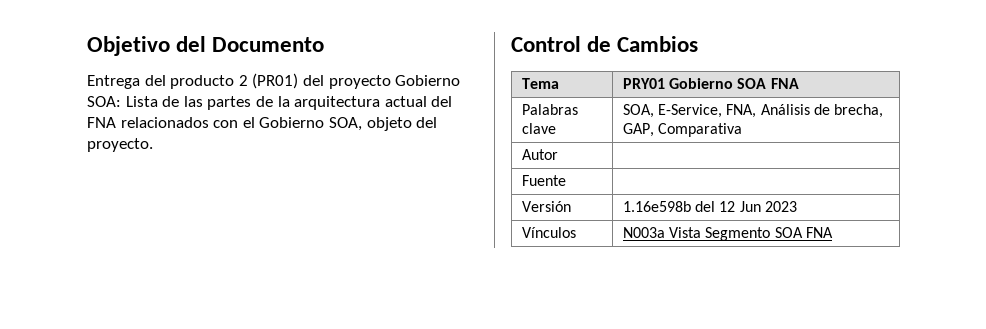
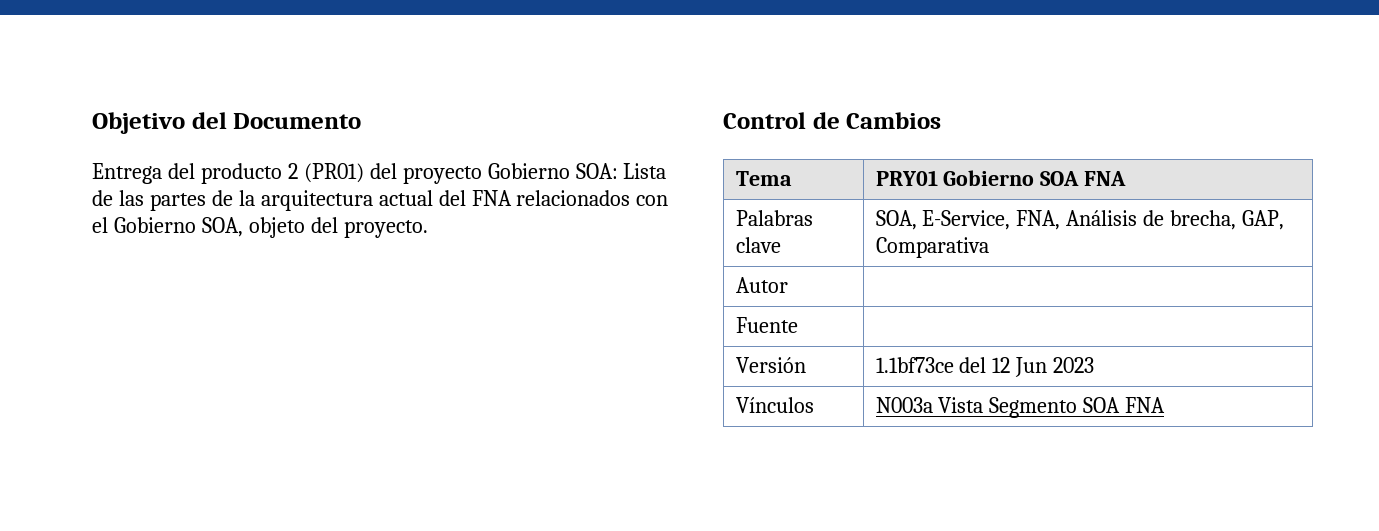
- Versión | 1.16e598b del 12 Jun 2023
+ Versión | 1.1bf73ce del 12 Jun 2023

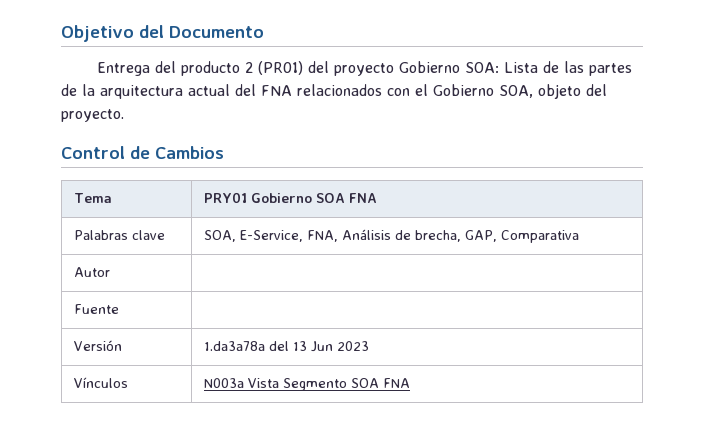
- Versión | 1.1bf73ce del 12 Jun 2023
+ Versión | 1.da3a78a del 13 Jun 2023

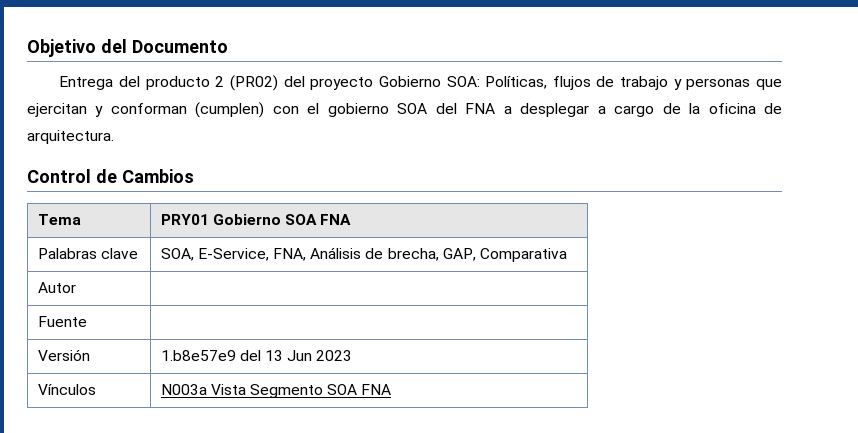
- Entrega del producto 2 (PR01) del proyecto Gobierno SOA: Lista de las partes de la arquitectura actual del FNA relacionados con el Gobierno SOA, objeto del proyecto.
+ Entrega del producto 2 (PR02) del proyecto Gobierno SOA: Políticas, flujos de trabajo y personas que ejercitan y conforman (cumplen) con el gobierno SOA del FNA a desplegar a cargo de la oficina de arquitectura.
- Versión | 1.da3a78a del 13 Jun 2023
+ Versión | 1.b8e57e9 del 13 Jun 2023

